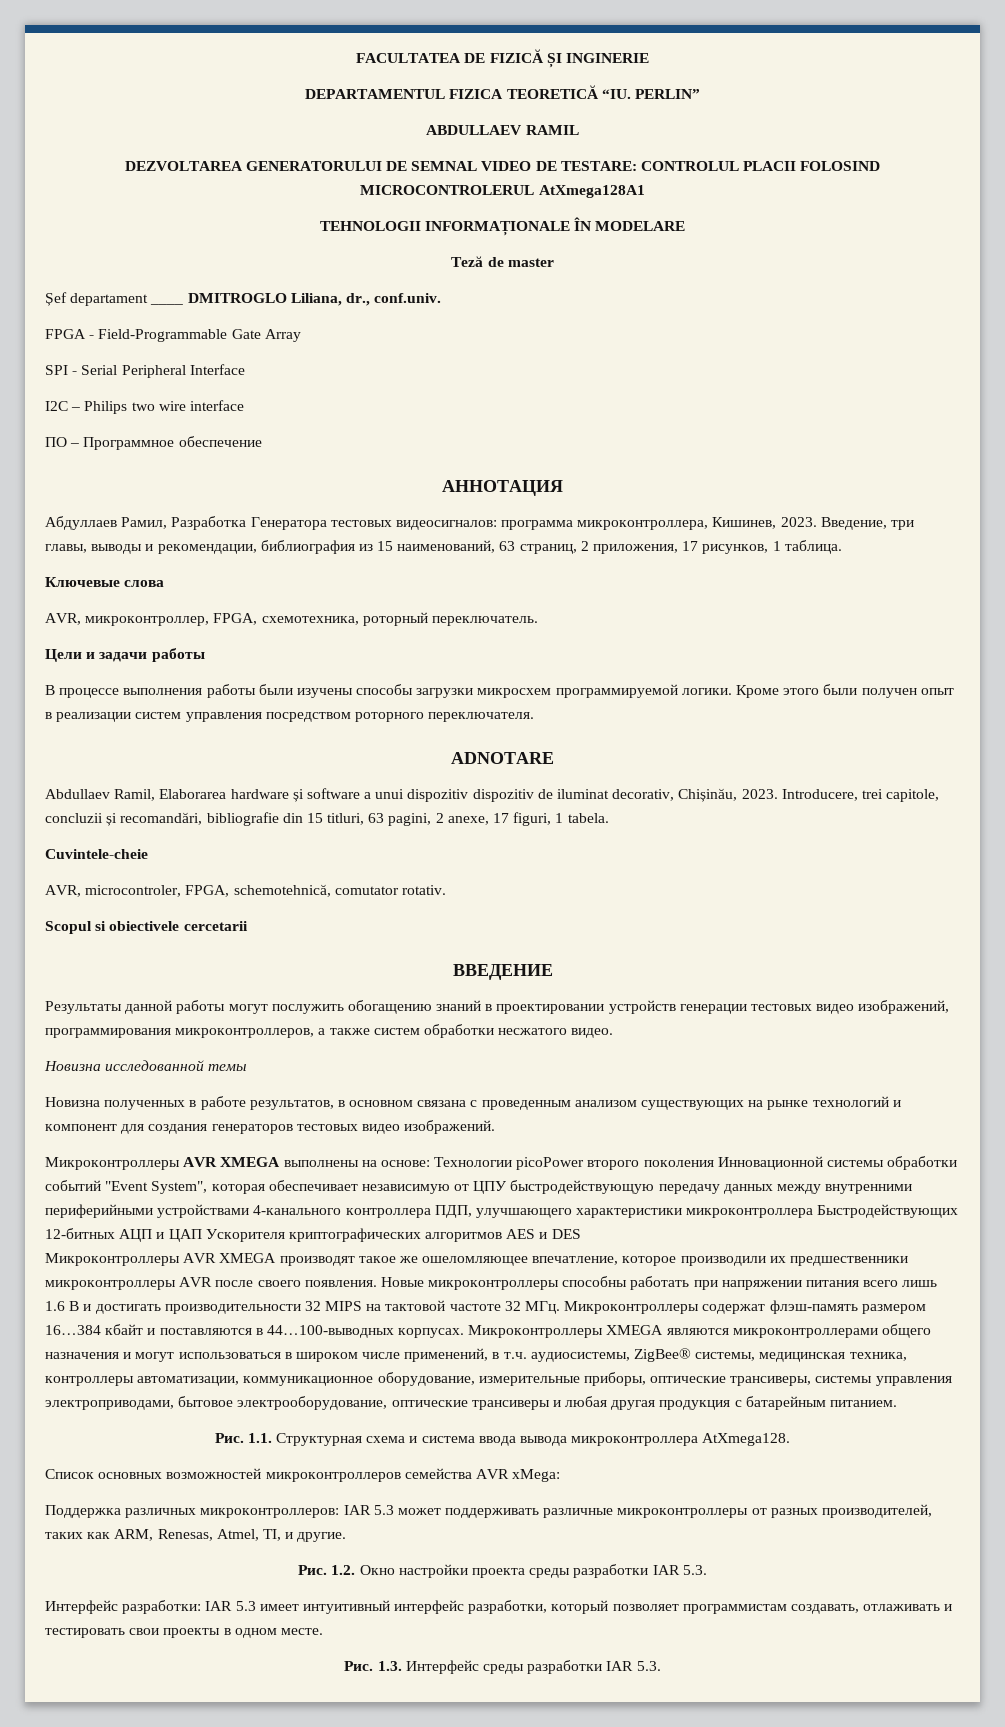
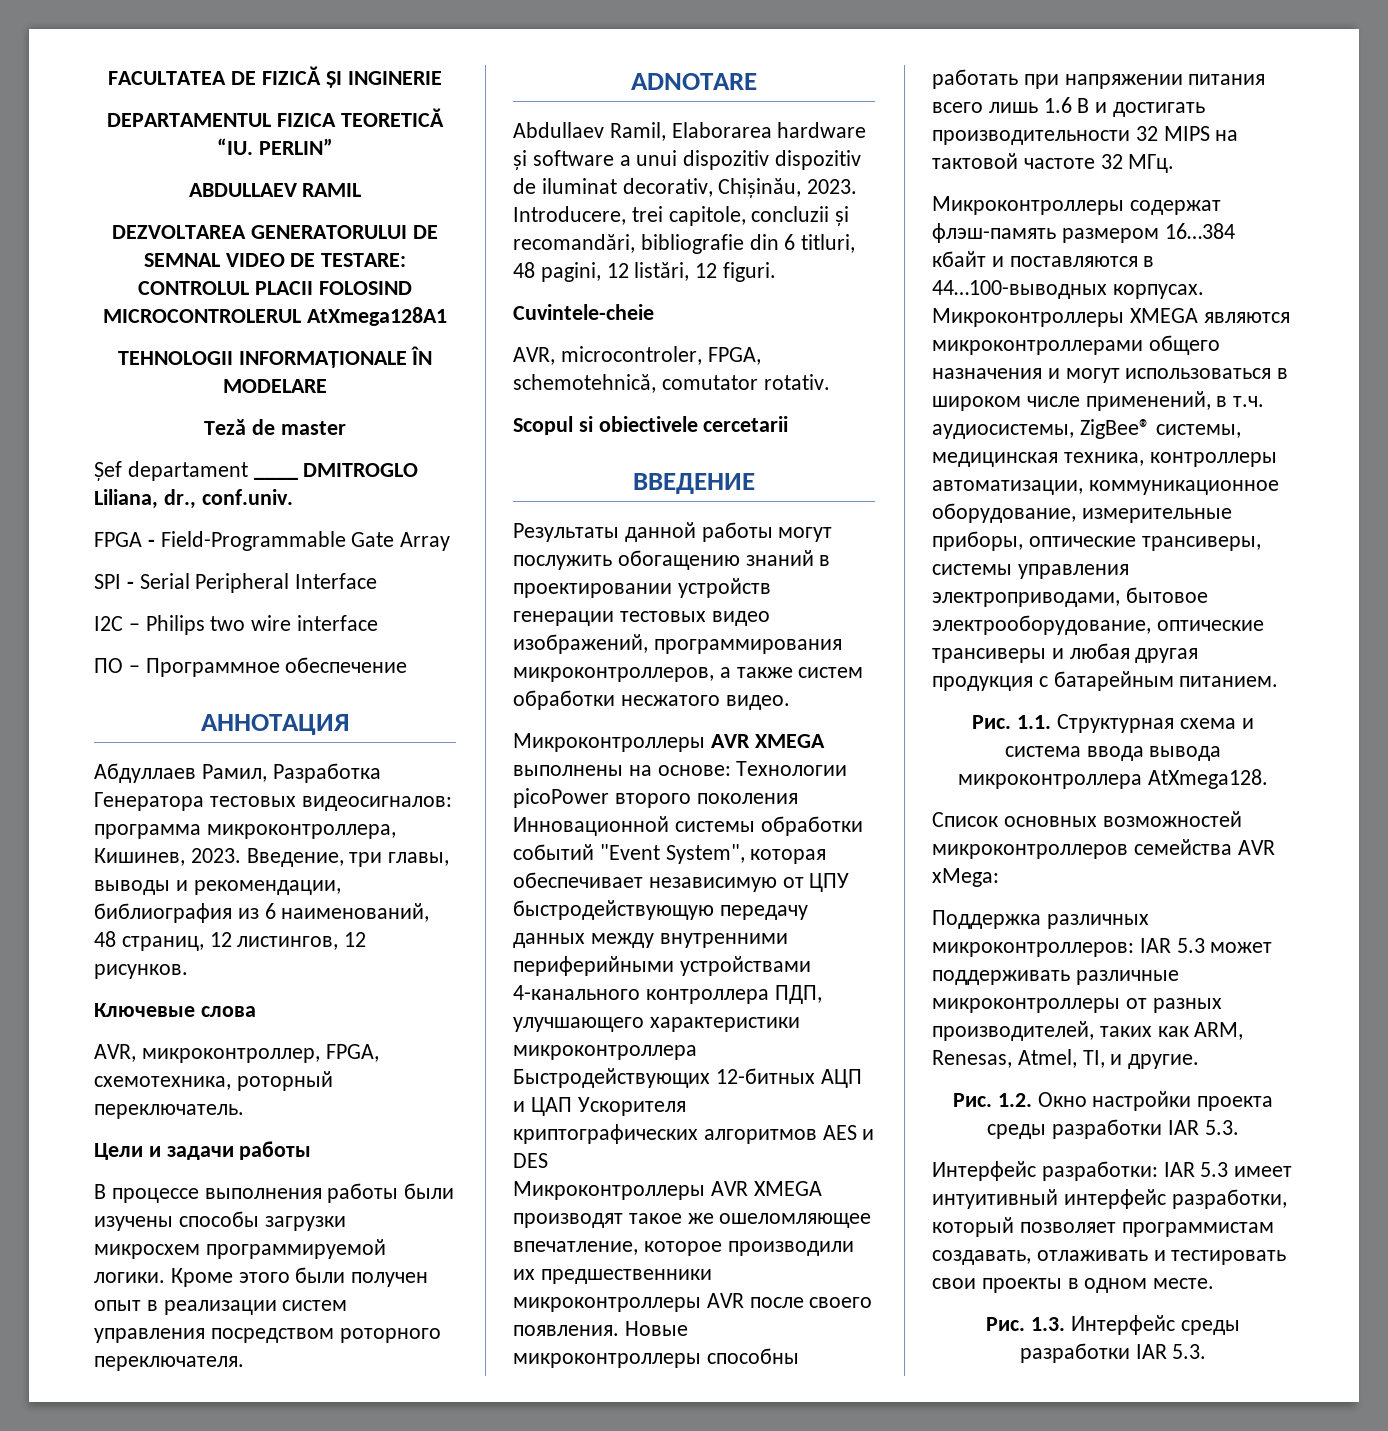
- Введение, три главы, выводы и рекомендации, библиография из 15 наименований, 63 страниц, 2 приложения, 17 рисунков, 1 таблица.
+ Введение, три главы, выводы и рекомендации, библиография из 6 наименований, 48 страниц, 12 листингов, 12 рисунков.
- Introducere, trei capitole, concluzii și recomandări, bibliografie din 15 titluri, 63 pagini, 2 anexe, 17 figuri, 1 tabelа.
+ Introducere, trei capitole, concluzii și recomandări, bibliografie din 6 titluri, 48 pagini, 12 listări, 12 figuri.
- Новизна исследованной темы
- Новизна полученных в работе результатов, в основном связана с проведенным анализом существующих на рынке технологий и компонент для создания генераторов тестовых видео изображений.
- Новые микроконтроллеры способны работать при напряжении питания всего лишь 1.6 В и достигать производительности 32 MIPS на тактовой частоте 32 МГц. Микроконтроллеры содержат флэш-память размером 16…384 кбайт и поставляются в 44…100-выводных корпусах.
+ Новые микроконтроллеры способны работать при напряжении питания всего лишь 1.6 В и достигать производительности 32 MIPS на тактовой частоте 32 МГц.
+ Микроконтроллеры содержат флэш-память размером 16…384 кбайт и поставляются в 44…100-выводных корпусах.

